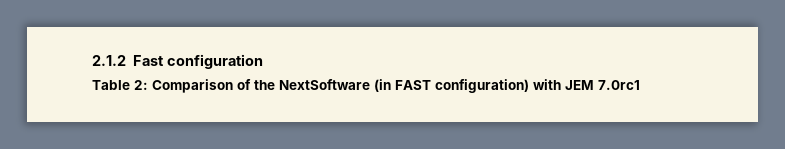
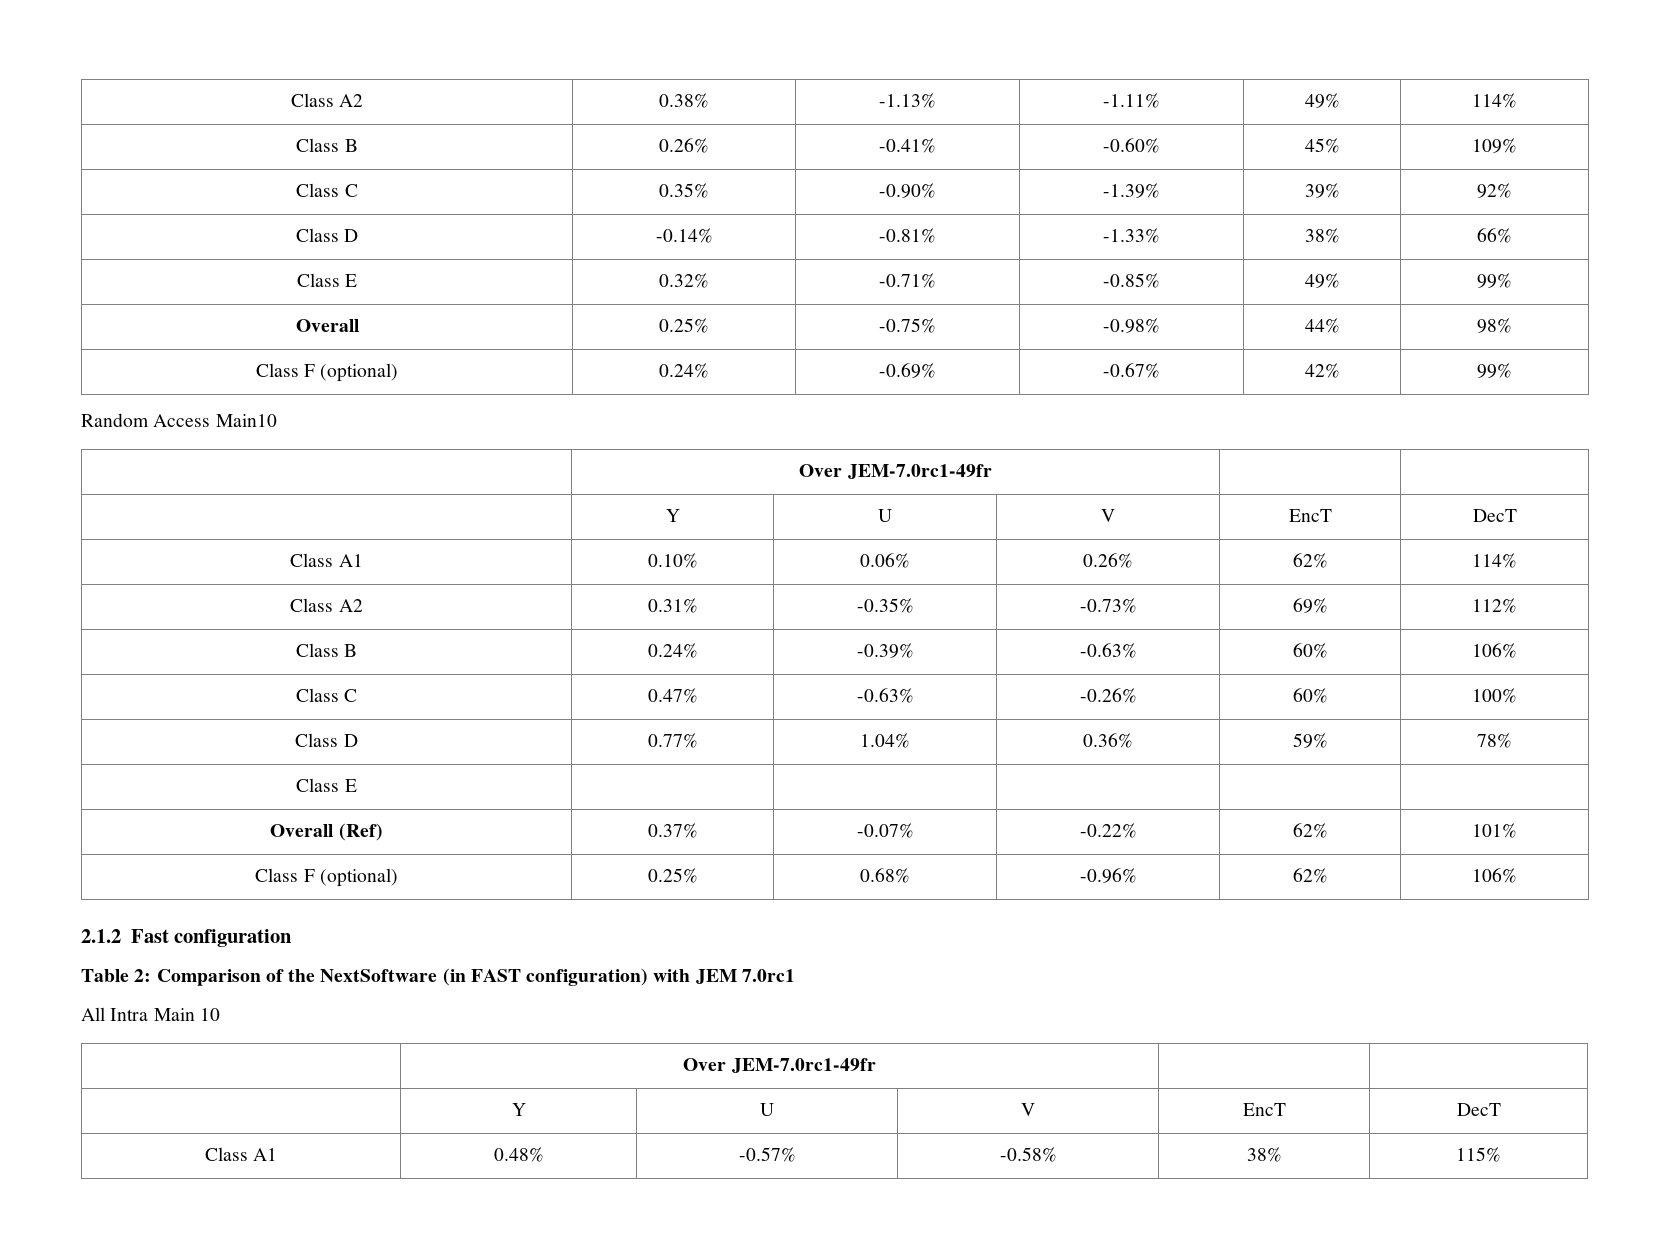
+ Class A2 | 0.38% | -1.13% | -1.11% | 49% | 114%
+ Class B | 0.26% | -0.41% | -0.60% | 45% | 109%
+ Class C | 0.35% | -0.90% | -1.39% | 39% | 92%
+ Class D | -0.14% | -0.81% | -1.33% | 38% | 66%
+ Class E | 0.32% | -0.71% | -0.85% | 49% | 99%
+ Overall | 0.25% | -0.75% | -0.98% | 44% | 98%
+ Class F (optional) | 0.24% | -0.69% | -0.67% | 42% | 99%
+ Random Access Main10
+ | Over JEM-7.0rc1-49fr | |
+ | Y | U | V | EncT | DecT
+ Class A1 | 0.10% | 0.06% | 0.26% | 62% | 114%
+ Class A2 | 0.31% | -0.35% | -0.73% | 69% | 112%
+ Class B | 0.24% | -0.39% | -0.63% | 60% | 106%
+ Class C | 0.47% | -0.63% | -0.26% | 60% | 100%
+ Class D | 0.77% | 1.04% | 0.36% | 59% | 78%
+ Class E | | | | |
+ Overall (Ref) | 0.37% | -0.07% | -0.22% | 62% | 101%
+ Class F (optional) | 0.25% | 0.68% | -0.96% | 62% | 106%
+ All Intra Main 10
+ | Over JEM-7.0rc1-49fr | |
+ | Y | U | V | EncT | DecT
+ Class A1 | 0.48% | -0.57% | -0.58% | 38% | 115%

